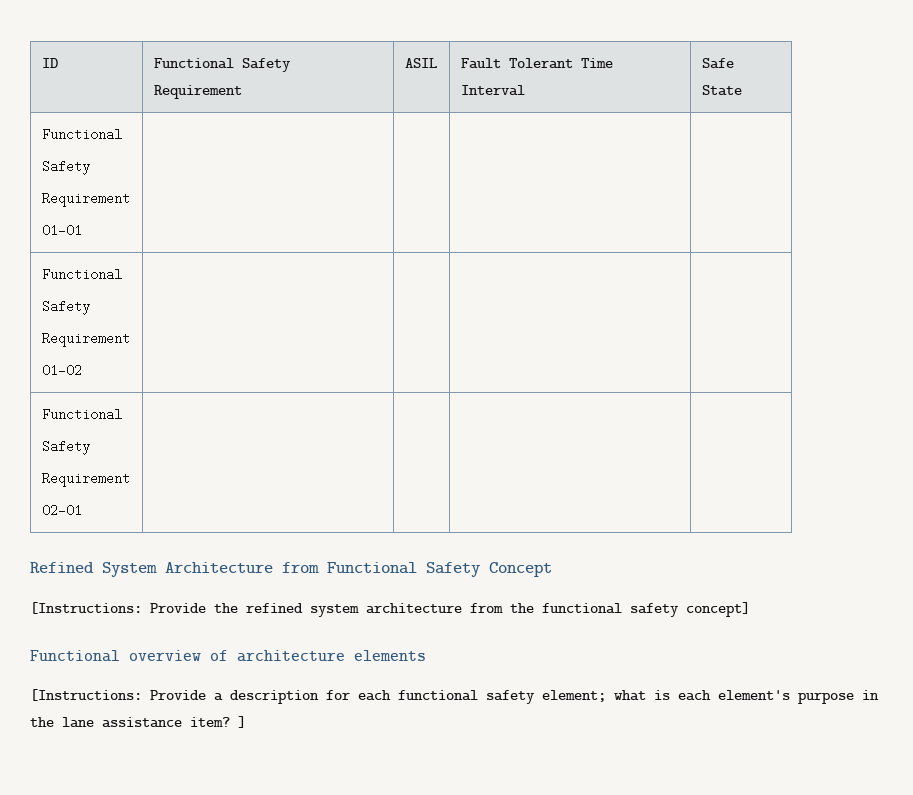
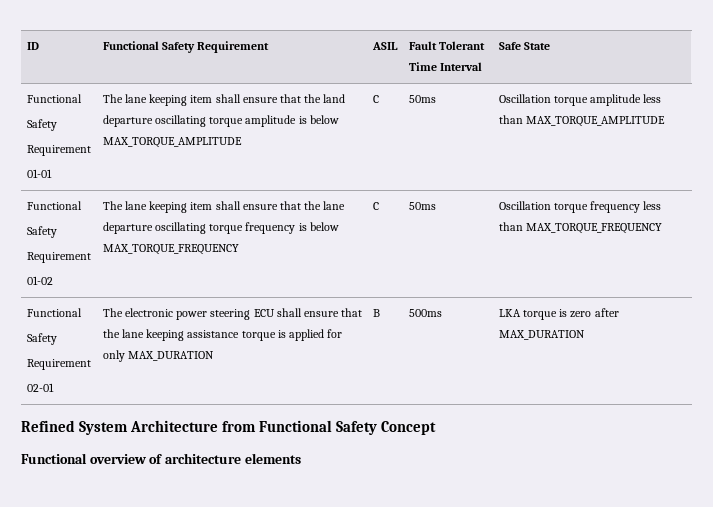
  ID | Functional Safety Requirement | ASIL | Fault Tolerant Time Interval | Safe State
  Functional
  Safety
  Requirement
- 01-01 | | | |
+ 01-01 | The lane keeping item shall ensure that the land departure oscillating torque amplitude is below MAX_TORQUE_AMPLITUDE | C | 50ms | Oscillation torque amplitude less than MAX_TORQUE_AMPLITUDE
  Functional
  Safety
  Requirement
- 01-02 | | | |
+ 01-02 | The lane keeping item shall ensure that the lane departure oscillating torque frequency is below MAX_TORQUE_FREQUENCY | C | 50ms | Oscillation torque frequency less than MAX_TORQUE_FREQUENCY
  Functional
  Safety
  Requirement
- 02-01 | | | |
+ 02-01 | The electronic power steering ECU shall ensure that the lane keeping assistance torque is applied for only MAX_DURATION | B | 500ms | LKA torque is zero after MAX_DURATION
- [Instructions: Provide the refined system architecture from the functional safety concept]
- [Instructions: Provide a description for each functional safety element; what is each element's purpose in the lane assistance item? ]

